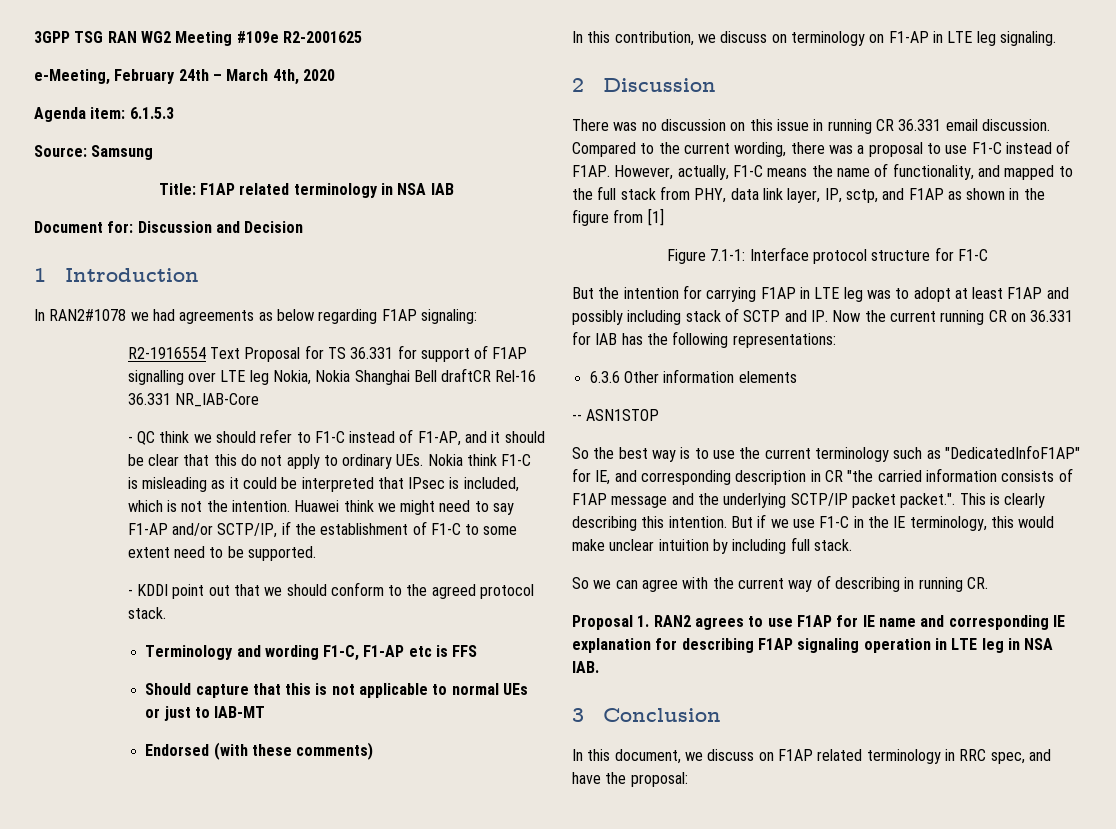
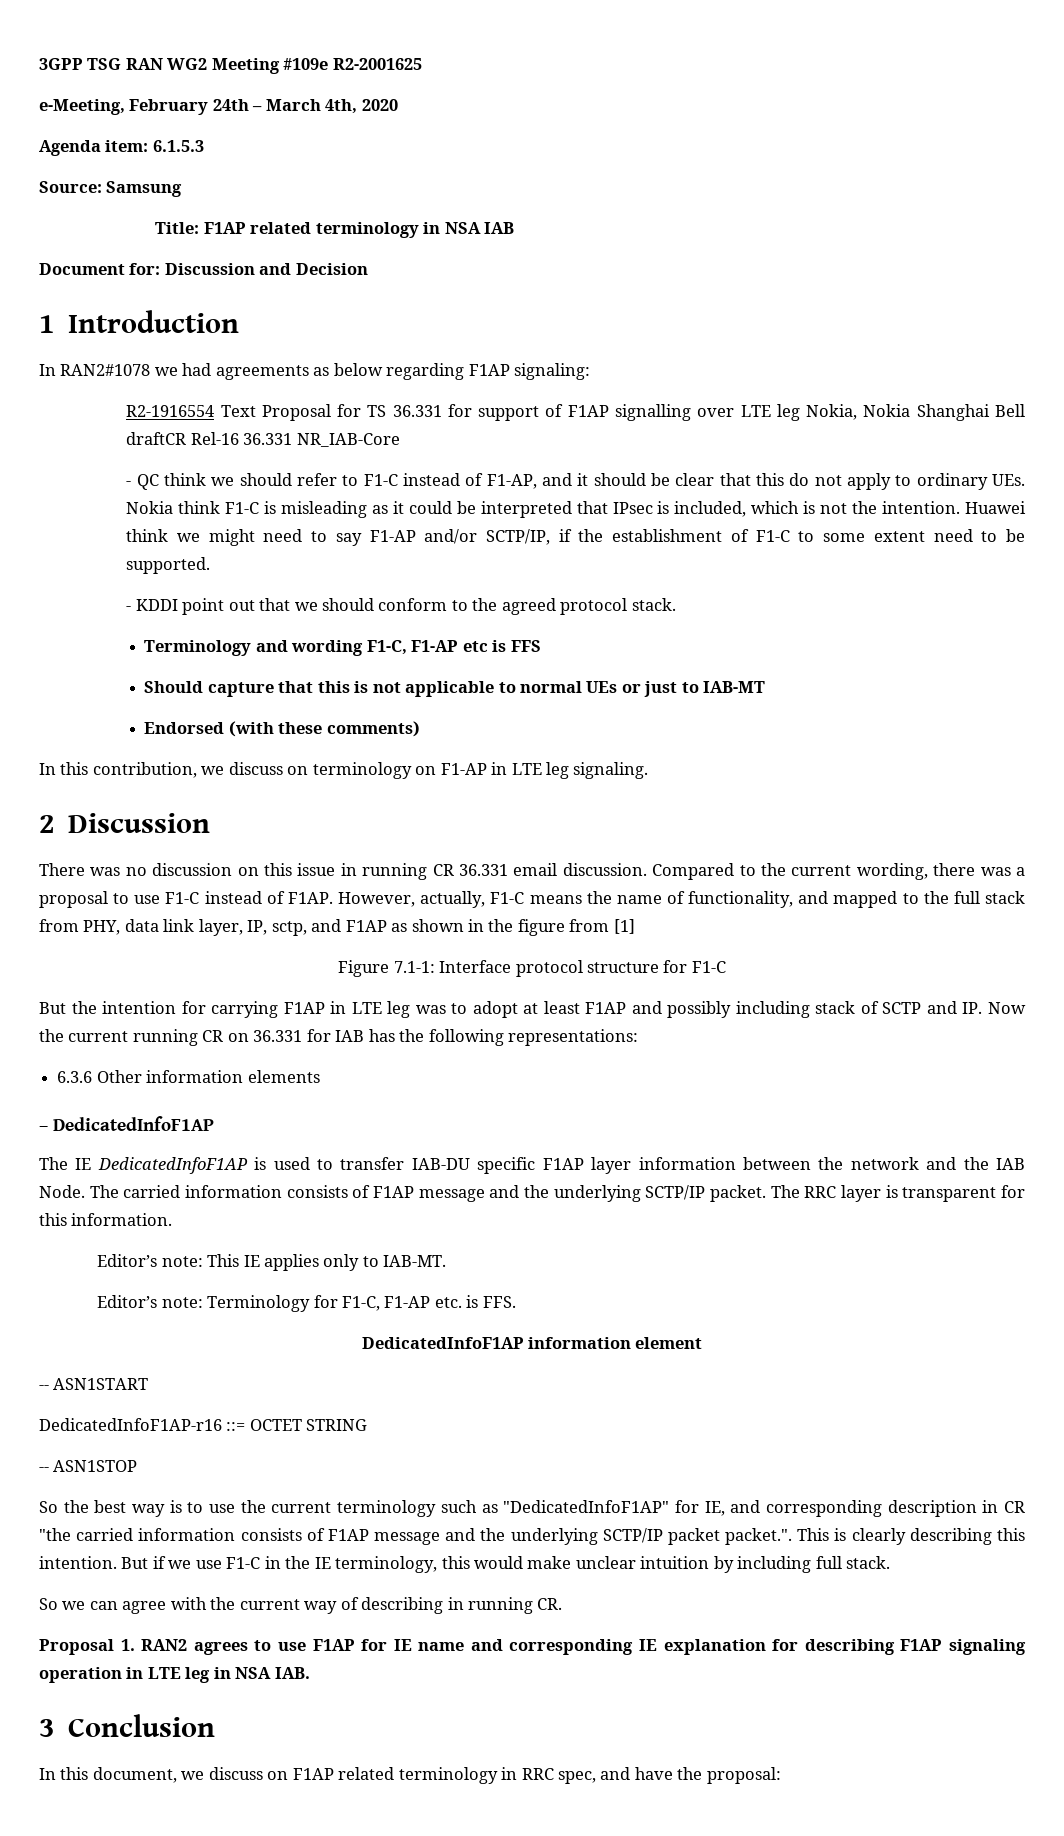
+ – DedicatedInfoF1AP
+ The IE DedicatedInfoF1AP is used to transfer IAB-DU specific F1AP layer information between the network and the IAB Node. The carried information consists of F1AP message and the underlying SCTP/IP packet. The RRC layer is transparent for this information.
+ Editor’s note: This IE applies only to IAB-MT.
+ Editor’s note: Terminology for F1-C, F1-AP etc. is FFS.
+ DedicatedInfoF1AP information element
+ -- ASN1START
+ DedicatedInfoF1AP-r16 ::= OCTET STRING

